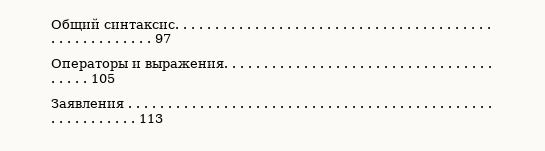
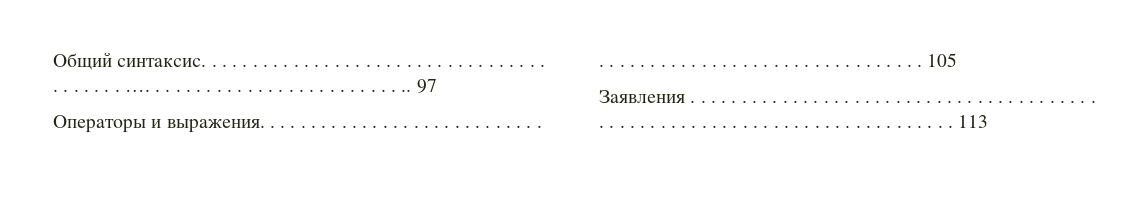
- Общий синтаксис. . . . . . . . . . . . . . . . . . . . . . . . . . . . . . . . . . . . . . . . . . . . . . . . . . . . .
+ Общий синтаксис. . . . . . . . . . . . . . . . . . . . . . . . . . . . . . . . . . . . . . . . . …. . . . . . . . . . . . . . . . . . . . . . . . . ..
- Операторы и выражения. . . . . . . . . . . . . . . . . . . . . . . . . . . . . . . . . . . . . . .
+ Операторы и выражения. . . . . . . . . . . . . . . . . . . . . . . . . . . . . . . . . . . . . . . . . . . . . . . . . . . . . . . . . . . .
- Заявления . . . . . . . . . . . . . . . . . . . . . . . . . . . . . . . . . . . . . . . . . . . . . . . . . . . . . . . . .
+ Заявления . . . . . . . . . . . . . . . . . . . . . . . . . . . . . . . . . . . . . . . . . . . . . . . . . . . . . . . . . . . . . . . . . . . . . . . . . . .

